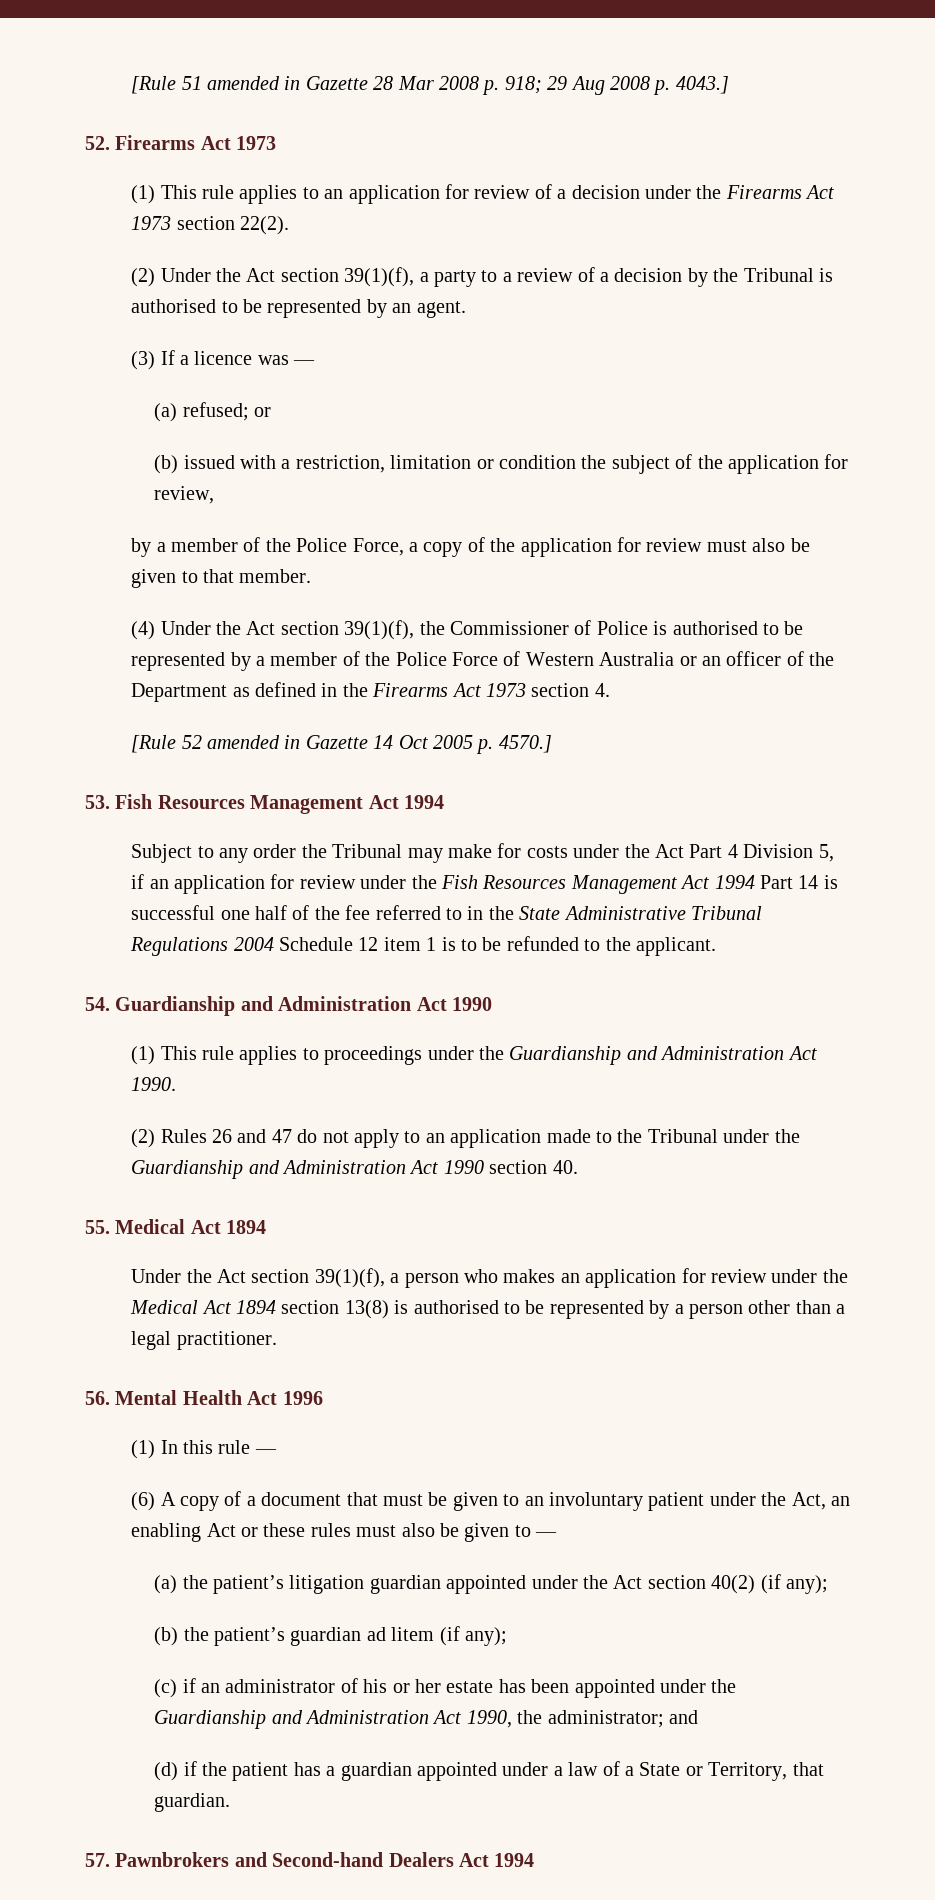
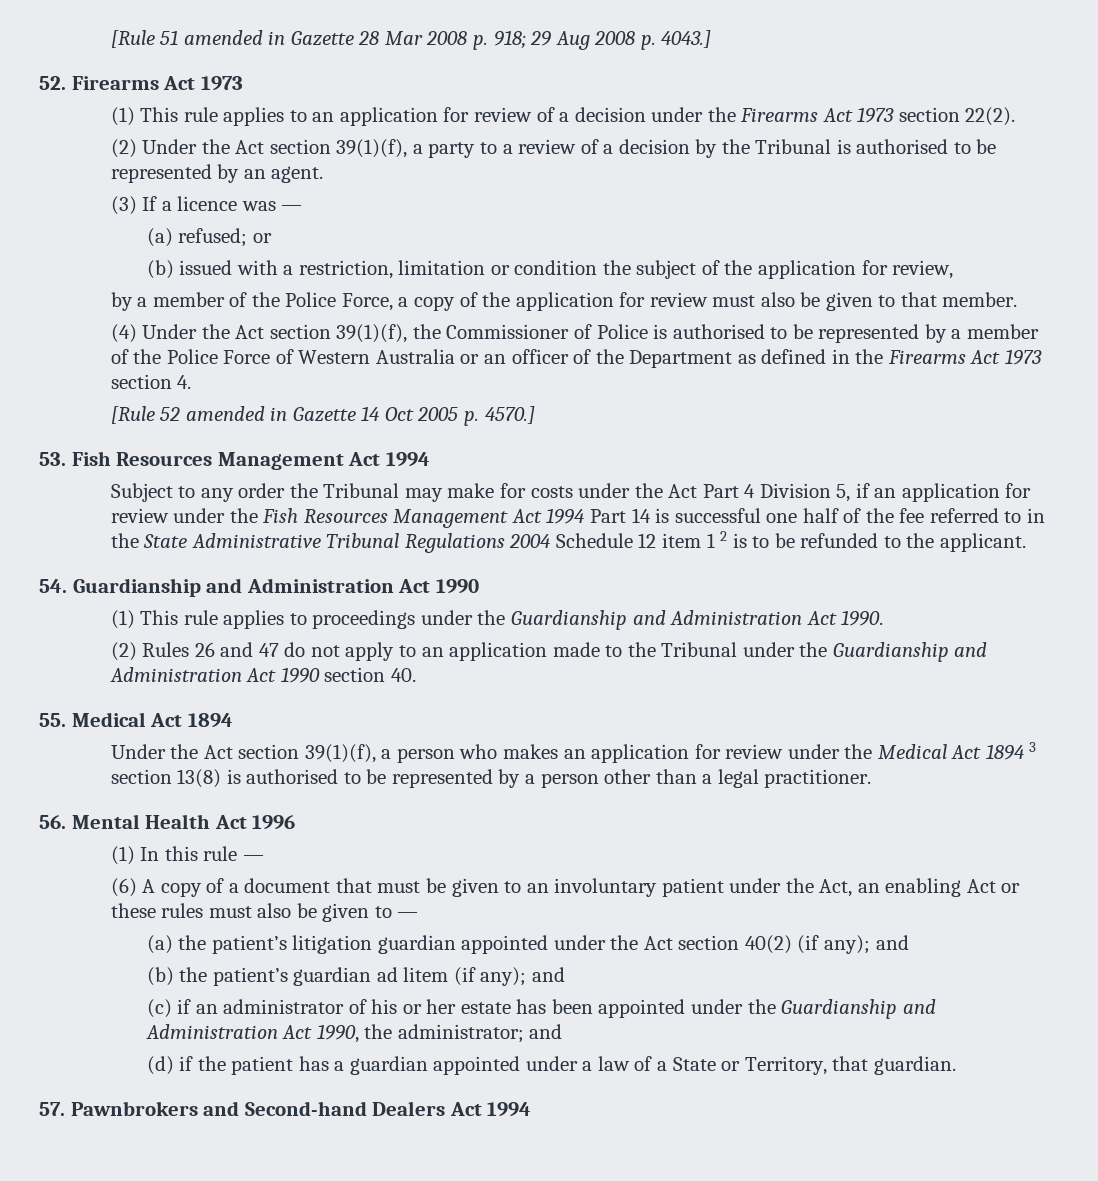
- Subject to any order the Tribunal may make for costs under the Act Part 4 Division 5, if an application for review under the Fish Resources Management Act 1994 Part 14 is successful one half of the fee referred to in the State Administrative Tribunal Regulations 2004 Schedule 12 item 1 is to be refunded to the applicant.
+ Subject to any order the Tribunal may make for costs under the Act Part 4 Division 5, if an application for review under the Fish Resources Management Act 1994 Part 14 is successful one half of the fee referred to in the State Administrative Tribunal Regulations 2004 Schedule 12 item 1 2 is to be refunded to the applicant.
- Under the Act section 39(1)(f), a person who makes an application for review under the Medical Act 1894 section 13(8) is authorised to be represented by a person other than a legal practitioner.
+ Under the Act section 39(1)(f), a person who makes an application for review under the Medical Act 1894 3 section 13(8) is authorised to be represented by a person other than a legal practitioner.
- (a) the patient’s litigation guardian appointed under the Act section 40(2) (if any);
+ (a) the patient’s litigation guardian appointed under the Act section 40(2) (if any); and
- (b) the patient’s guardian ad litem (if any);
+ (b) the patient’s guardian ad litem (if any); and

